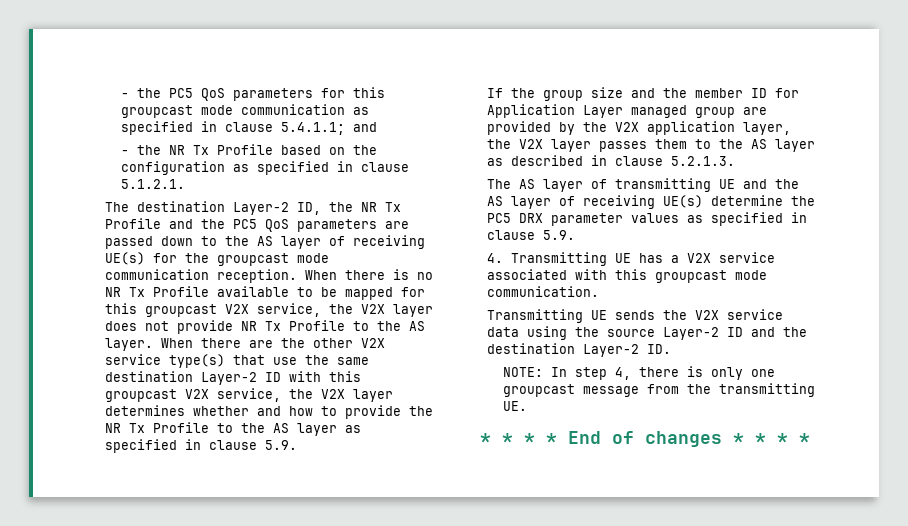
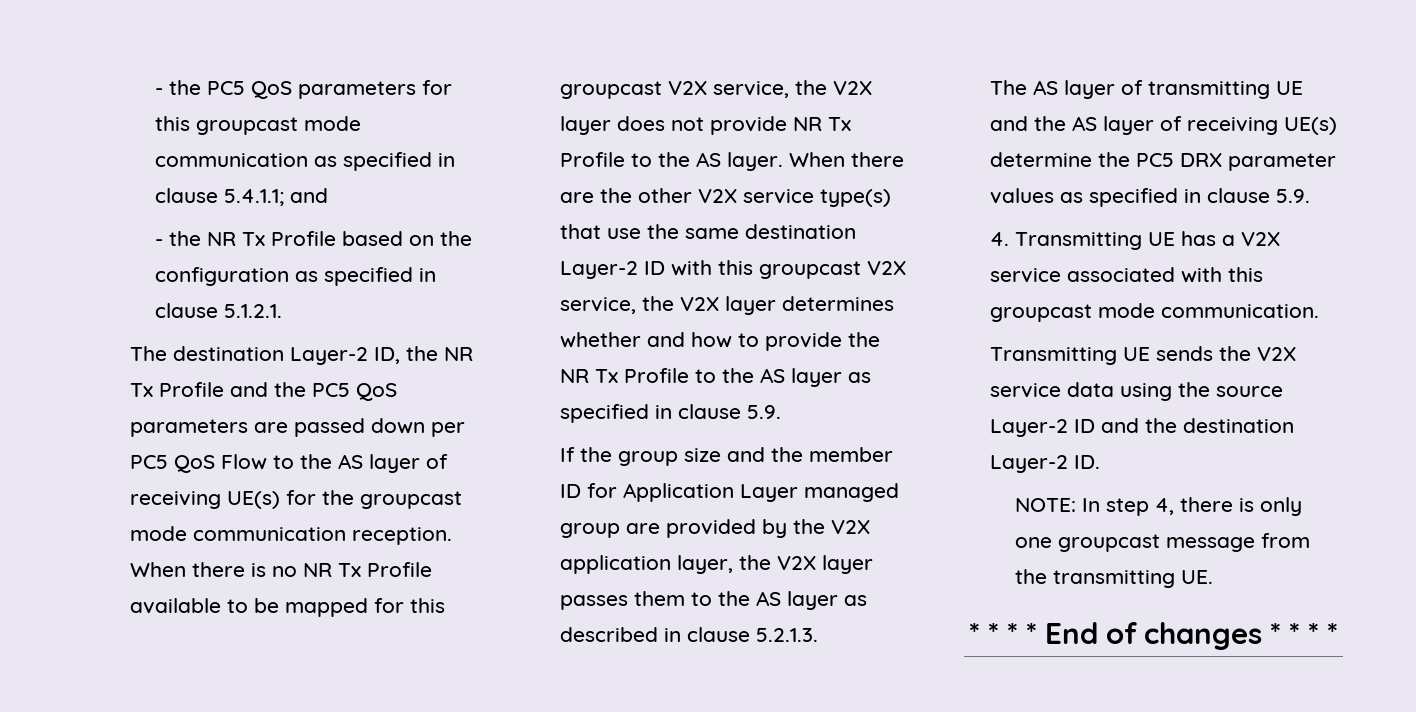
- The destination Layer-2 ID, the NR Tx Profile and the PC5 QoS parameters are passed down to the AS layer of receiving UE(s) for the groupcast mode communication reception.
+ The destination Layer-2 ID, the NR Tx Profile and the PC5 QoS parameters are passed down per PC5 QoS Flow to the AS layer of receiving UE(s) for the groupcast mode communication reception.

